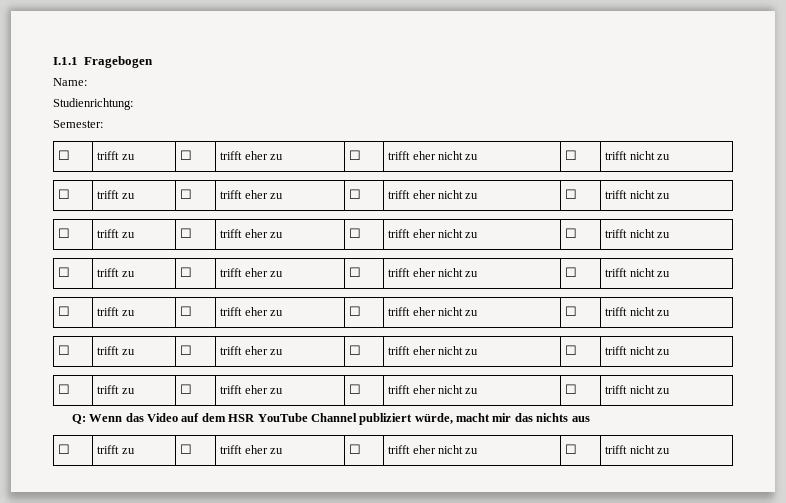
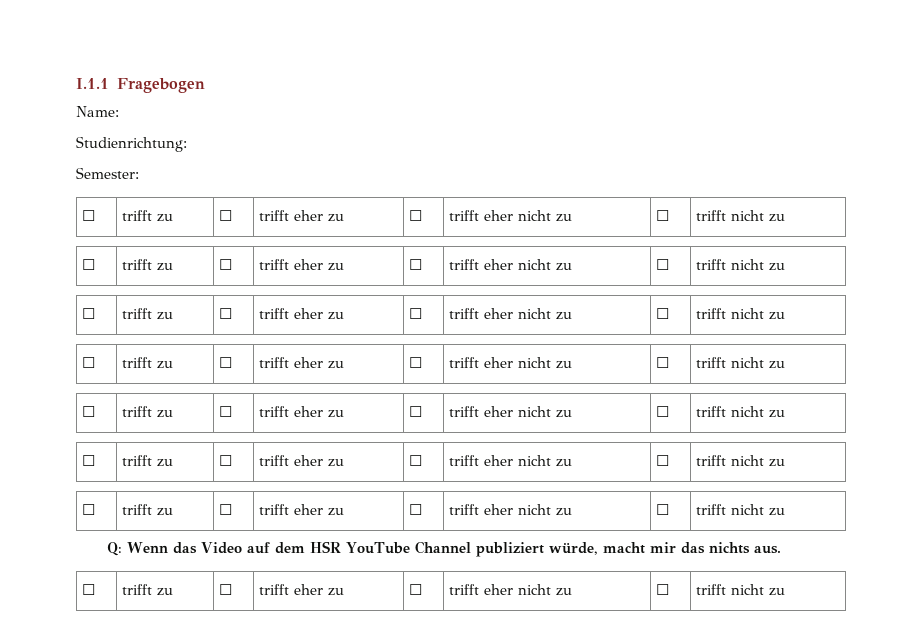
- Q: Wenn das Video auf dem HSR YouTube Channel publiziert würde, macht mir das nichts aus
+ Q: Wenn das Video auf dem HSR YouTube Channel publiziert würde, macht mir das nichts aus.

